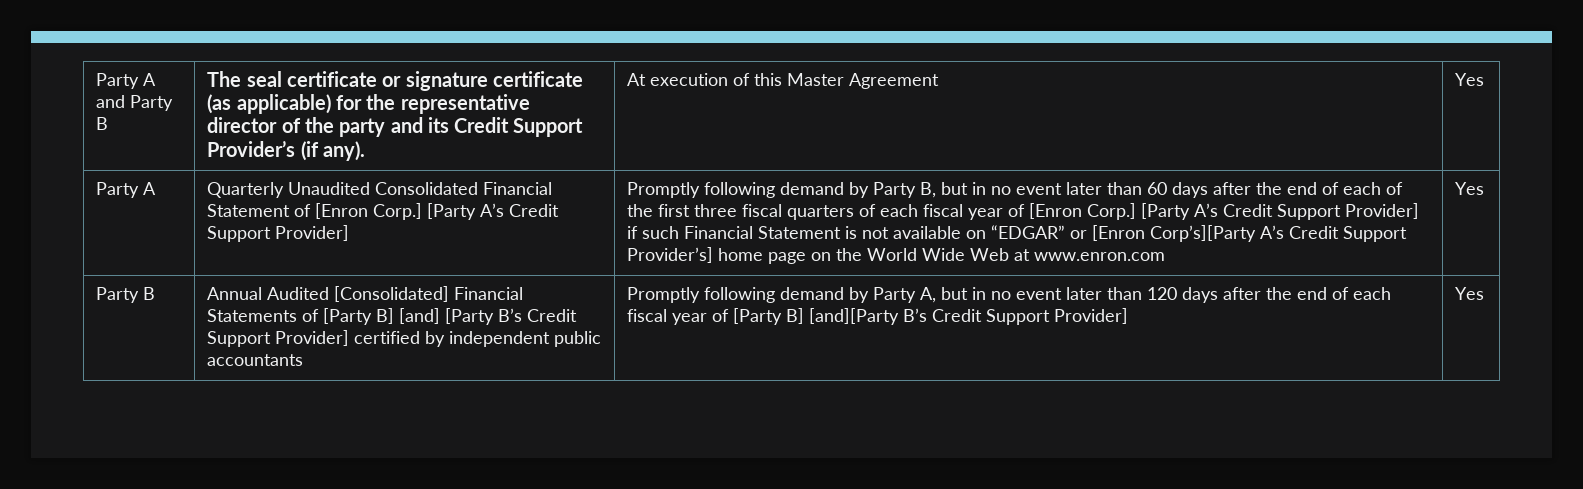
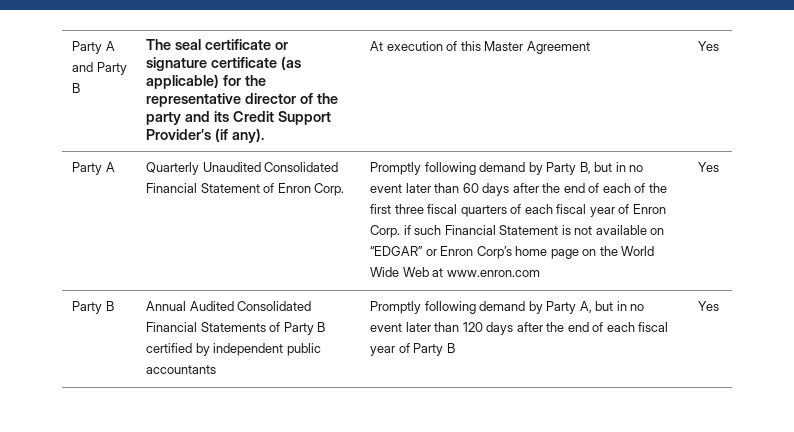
- Quarterly Unaudited Consolidated Financial Statement of [Enron Corp.] [Party A’s Credit Support Provider]
+ Quarterly Unaudited Consolidated Financial Statement of Enron Corp.
- Promptly following demand by Party B, but in no event later than 60 days after the end of each of the first three fiscal quarters of each fiscal year of [Enron Corp.] [Party A’s Credit Support Provider] if such Financial Statement is not available on “EDGAR” or [Enron Corp’s][Party A’s Credit Support Provider’s] home page on the World Wide Web at www.enron.com
+ Promptly following demand by Party B, but in no event later than 60 days after the end of each of the first three fiscal quarters of each fiscal year of Enron Corp. if such Financial Statement is not available on “EDGAR” or Enron Corp’s home page on the World Wide Web at www.enron.com
- Annual Audited [Consolidated] Financial Statements of [Party B] [and] [Party B’s Credit Support Provider] certified by independent public accountants
+ Annual Audited Consolidated Financial Statements of Party B certified by independent public accountants
- Promptly following demand by Party A, but in no event later than 120 days after the end of each fiscal year of [Party B] [and][Party B’s Credit Support Provider]
+ Promptly following demand by Party A, but in no event later than 120 days after the end of each fiscal year of Party B

